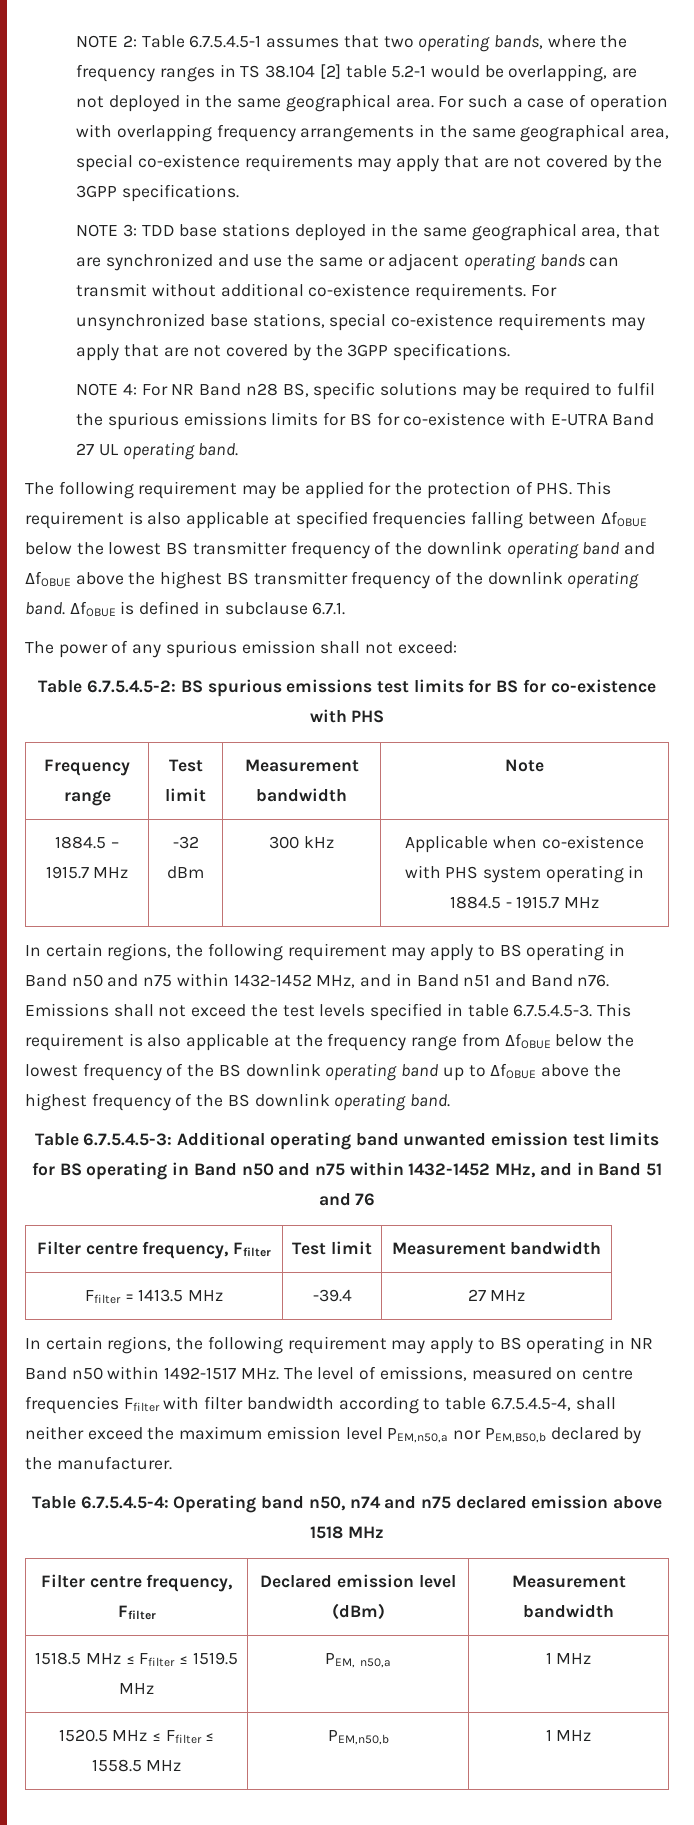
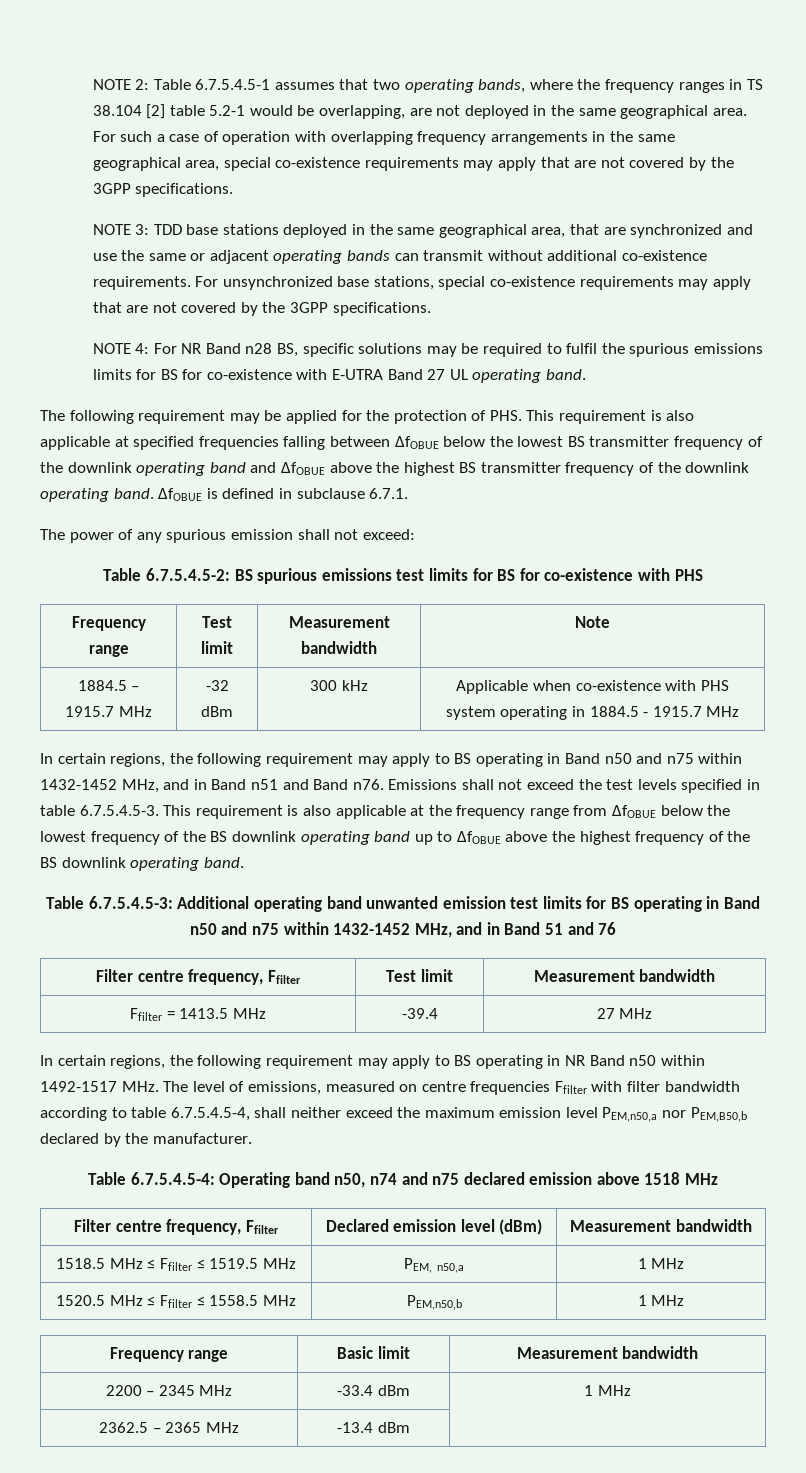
+ Frequency range | Basic limit | Measurement bandwidth
+ 2200 – 2345 MHz | -33.4 dBm | 1 MHz
+ 2362.5 – 2365 MHz | -13.4 dBm |

